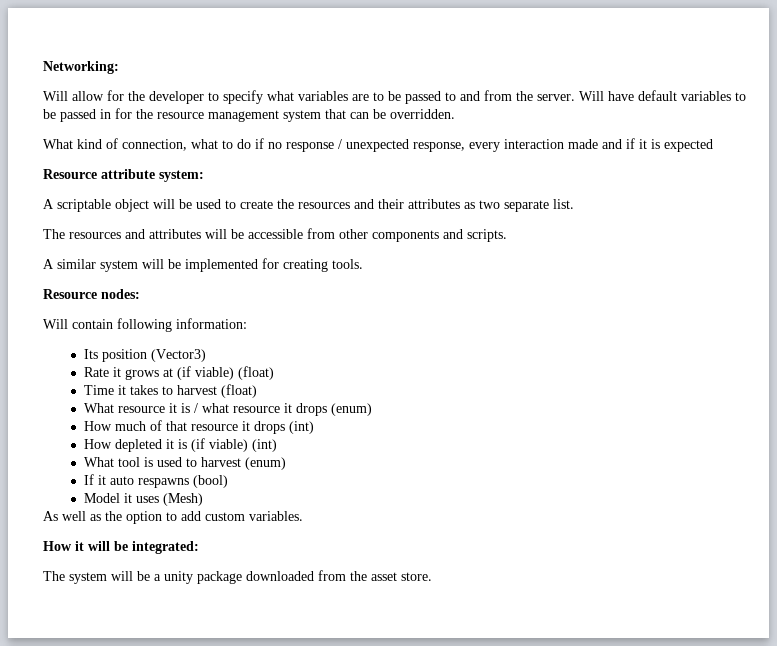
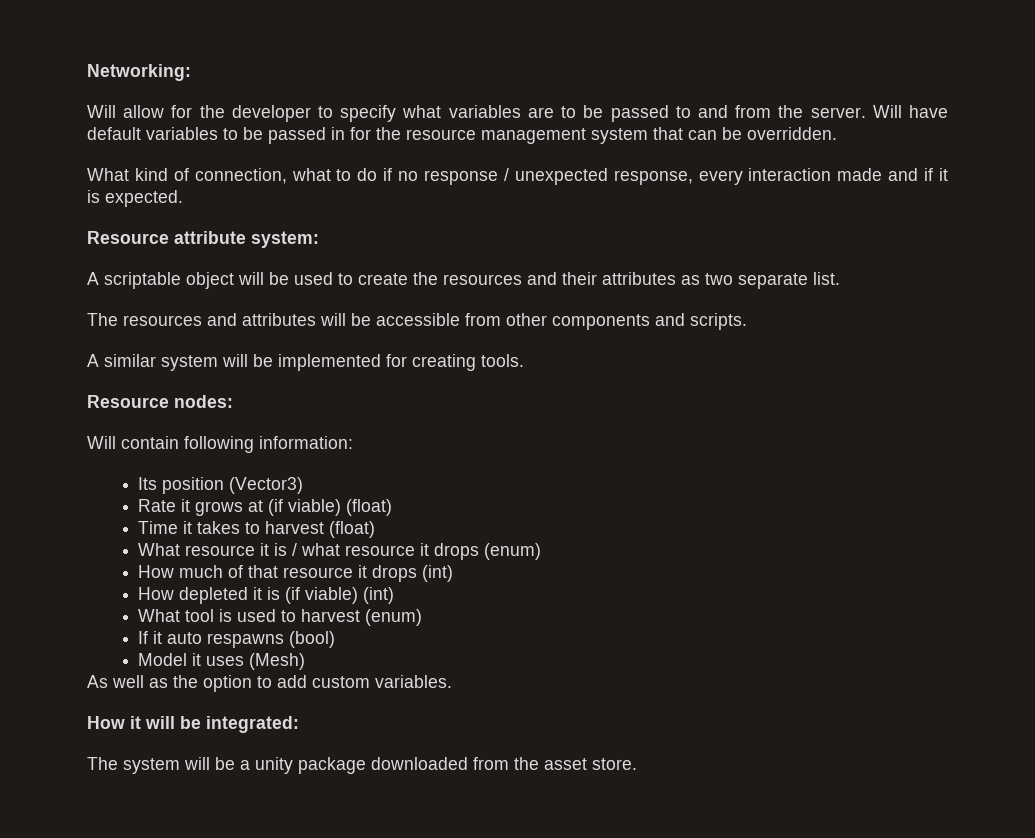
- What kind of connection, what to do if no response / unexpected response, every interaction made and if it is expected
+ What kind of connection, what to do if no response / unexpected response, every interaction made and if it is expected.

